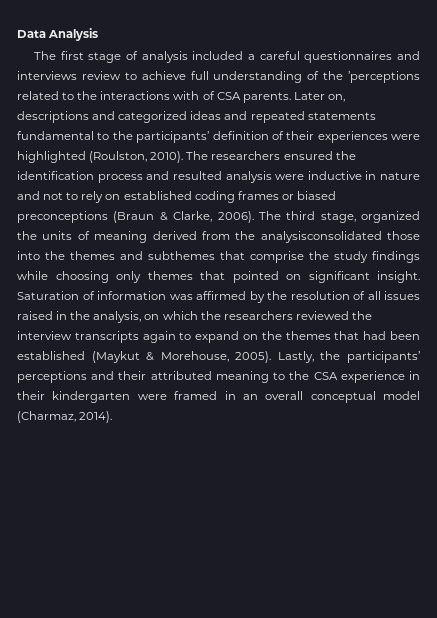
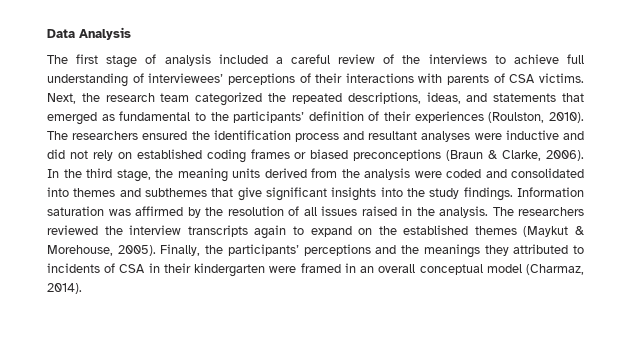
- The first stage of analysis included a careful questionnaires and interviews review to achieve full understanding of the ’perceptions related to the interactions with of CSA parents. Later on, descriptions and categorized ideas and repeated statements fundamental to the participants’ definition of their experiences were highlighted (Roulston, 2010).
+ The first stage of analysis included a careful review of the interviews to achieve full understanding of interviewees’ perceptions of their interactions with parents of CSA victims. Next, the research team categorized the repeated descriptions, ideas, and statements that emerged as fundamental to the participants’ definition of their experiences (Roulston, 2010).
- The researchers ensured the identification process and resulted analysis were inductive in nature and not to rely on established coding frames or biased preconceptions (Braun & Clarke, 2006).
+ The researchers ensured the identification process and resultant analyses were inductive and did not rely on established coding frames or biased preconceptions (Braun & Clarke, 2006).
- The third stage, organized the units of meaning derived from the analysisconsolidated those into the themes and subthemes that comprise the study findings while choosing only themes that pointed on significant insight. Saturation of information was affirmed by the resolution of all issues raised in the analysis, on which the researchers reviewed the interview transcripts again to expand on the themes that had been established (Maykut & Morehouse, 2005).
+ In the third stage, the meaning units derived from the analysis were coded and consolidated into themes and subthemes that give significant insights into the study findings. Information saturation was affirmed by the resolution of all issues raised in the analysis. The researchers reviewed the interview transcripts again to expand on the established themes (Maykut & Morehouse, 2005).
- Lastly, the participants’ perceptions and their attributed meaning to the CSA experience in their kindergarten were framed in an overall conceptual model (Charmaz, 2014).
+ Finally, the participants’ perceptions and the meanings they attributed to incidents of CSA in their kindergarten were framed in an overall conceptual model (Charmaz, 2014).

